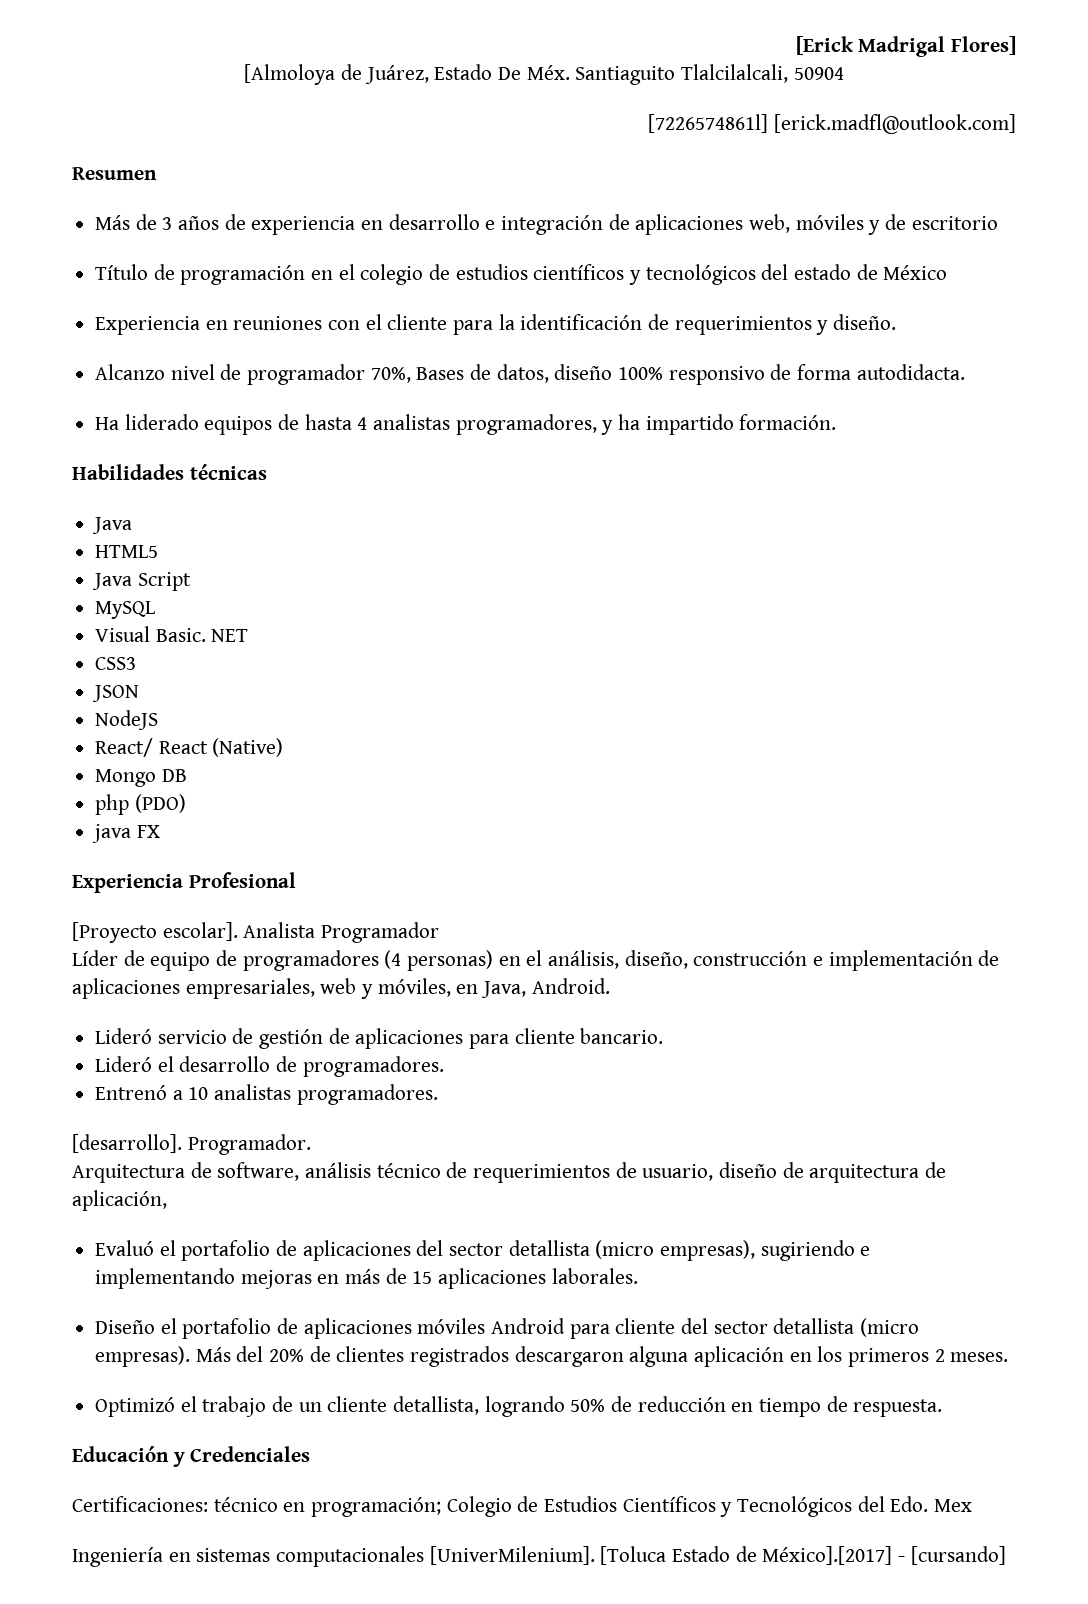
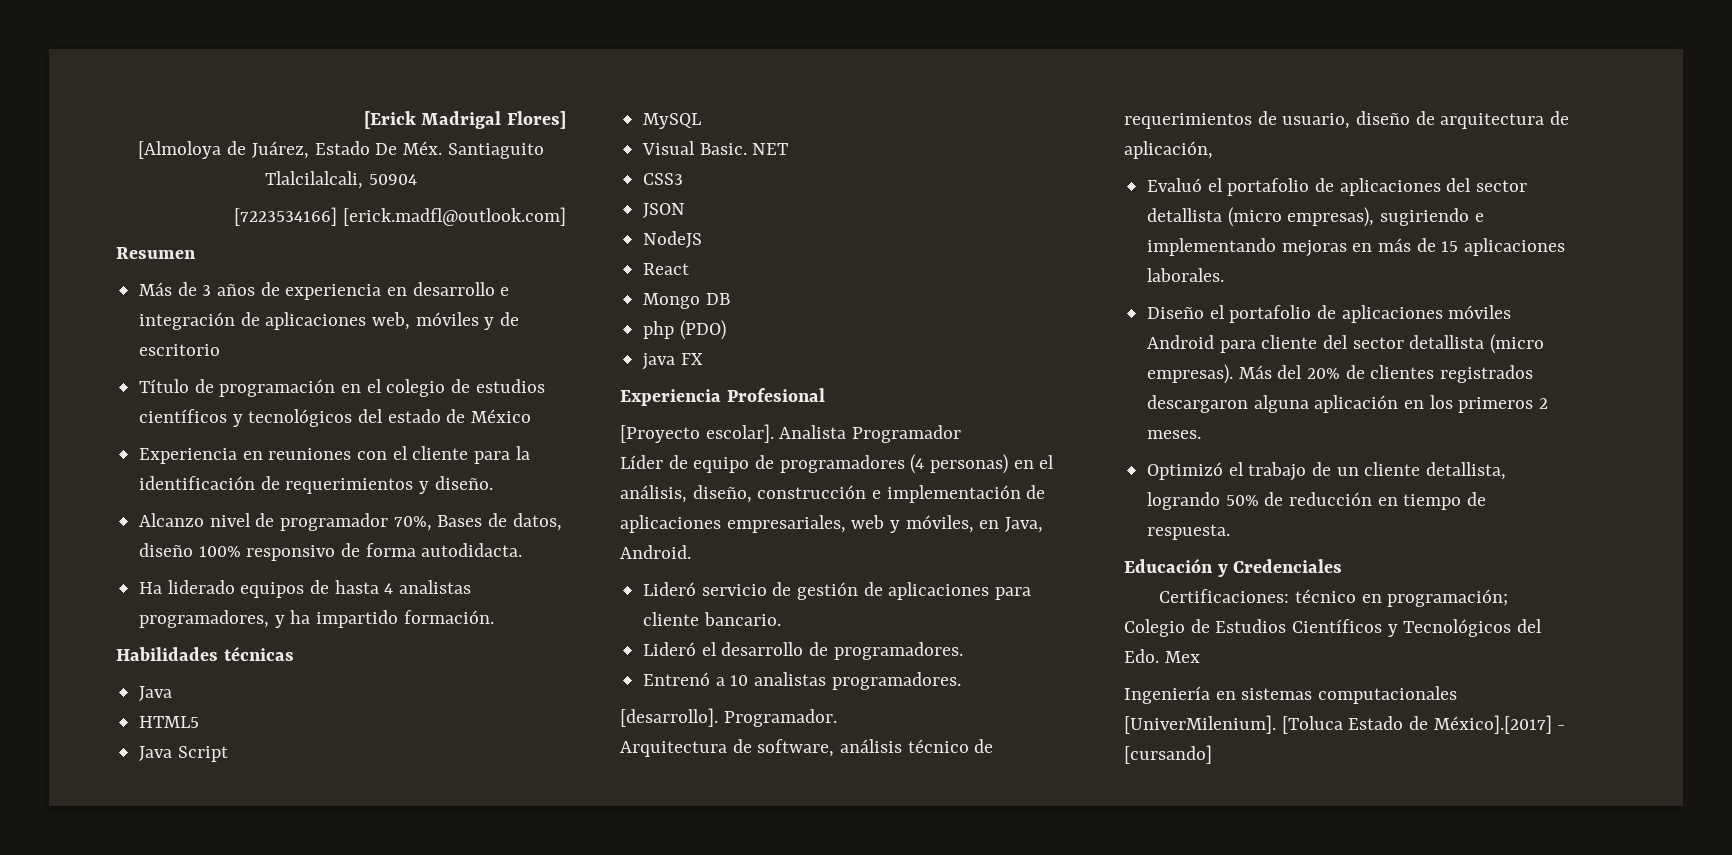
- [7226574861l] [erick.madfl@outlook.com]
+ [7223534166] [erick.madfl@outlook.com]
- React/ React (Native)
+ React

